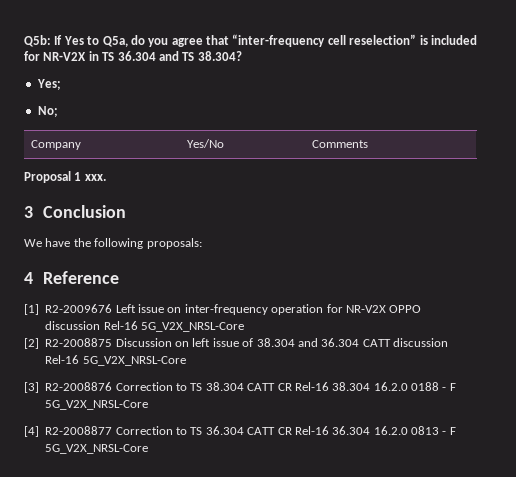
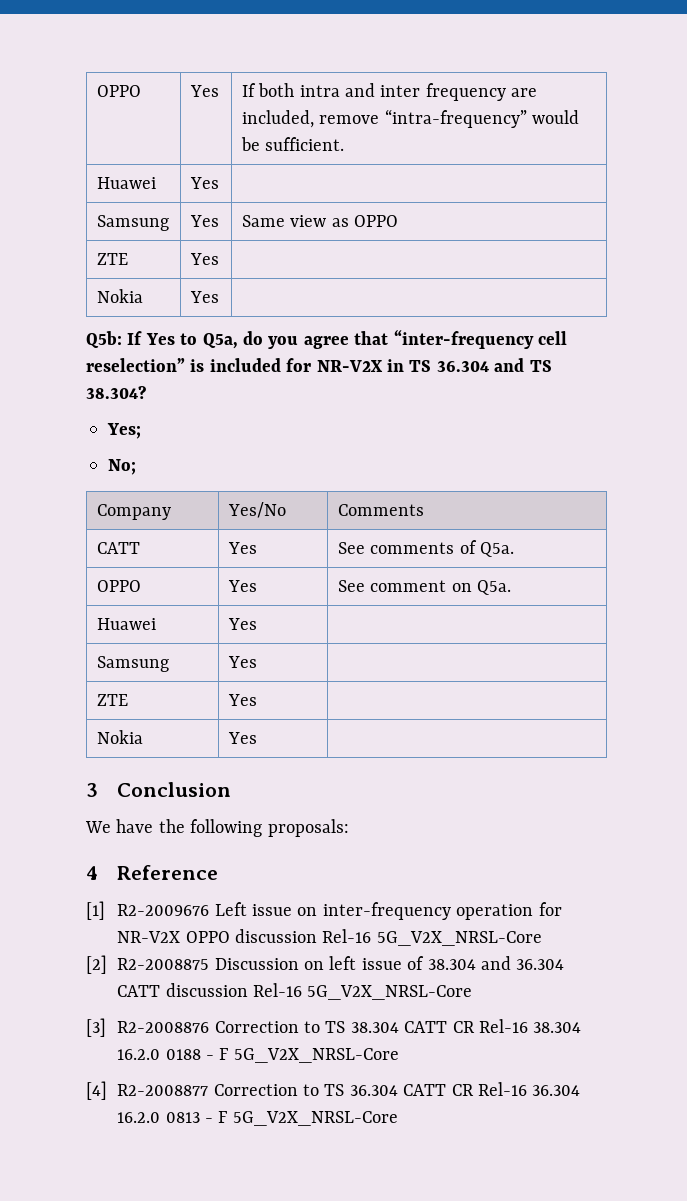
+ OPPO | Yes | If both intra and inter frequency are included, remove “intra-frequency” would be sufficient.
+ Huawei | Yes |
+ Samsung | Yes | Same view as OPPO
+ ZTE | Yes |
+ Nokia | Yes |
- Proposal 1 xxx.
+ CATT | Yes | See comments of Q5a.
+ OPPO | Yes | See comment on Q5a.
+ Huawei | Yes |
+ Samsung | Yes |
+ ZTE | Yes |
+ Nokia | Yes |

